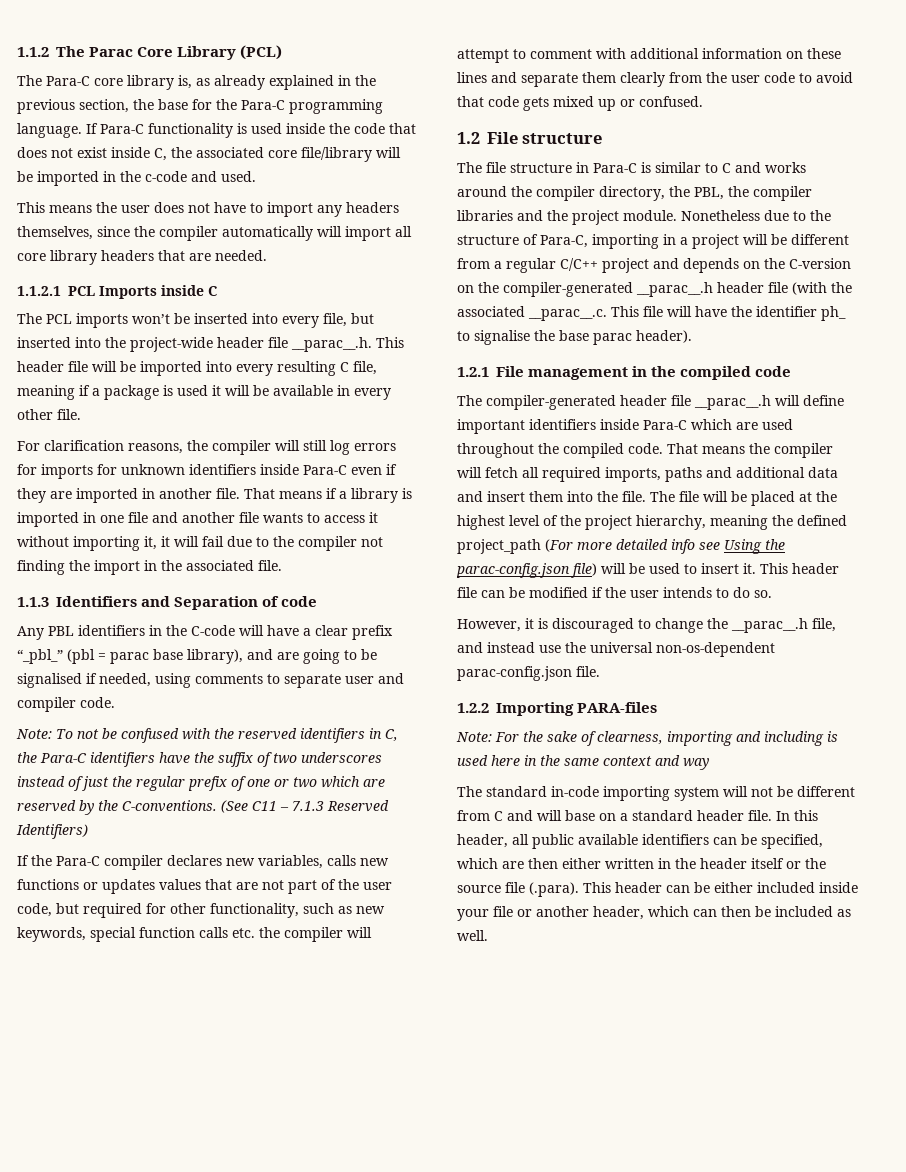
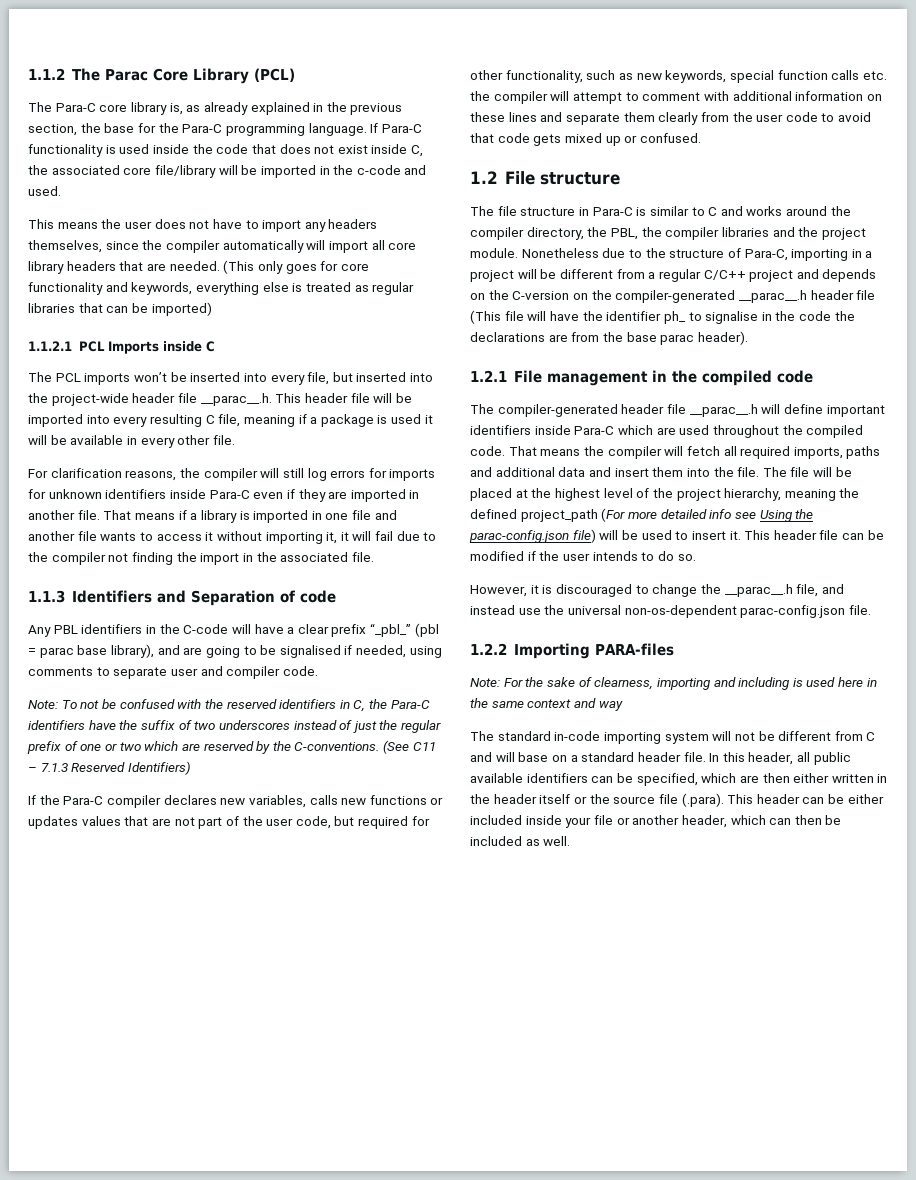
+ (This only goes for core functionality and keywords, everything else is treated as regular libraries that can be imported)
- Nonetheless due to the structure of Para-C, importing in a project will be different from a regular C/C++ project and depends on the C-version on the compiler-generated __parac__.h header file (with the associated __parac__.c. This file will have the identifier ph_ to signalise the base parac header).
+ Nonetheless due to the structure of Para-C, importing in a project will be different from a regular C/C++ project and depends on the C-version on the compiler-generated __parac__.h header file (This file will have the identifier ph_ to signalise in the code the declarations are from the base parac header).

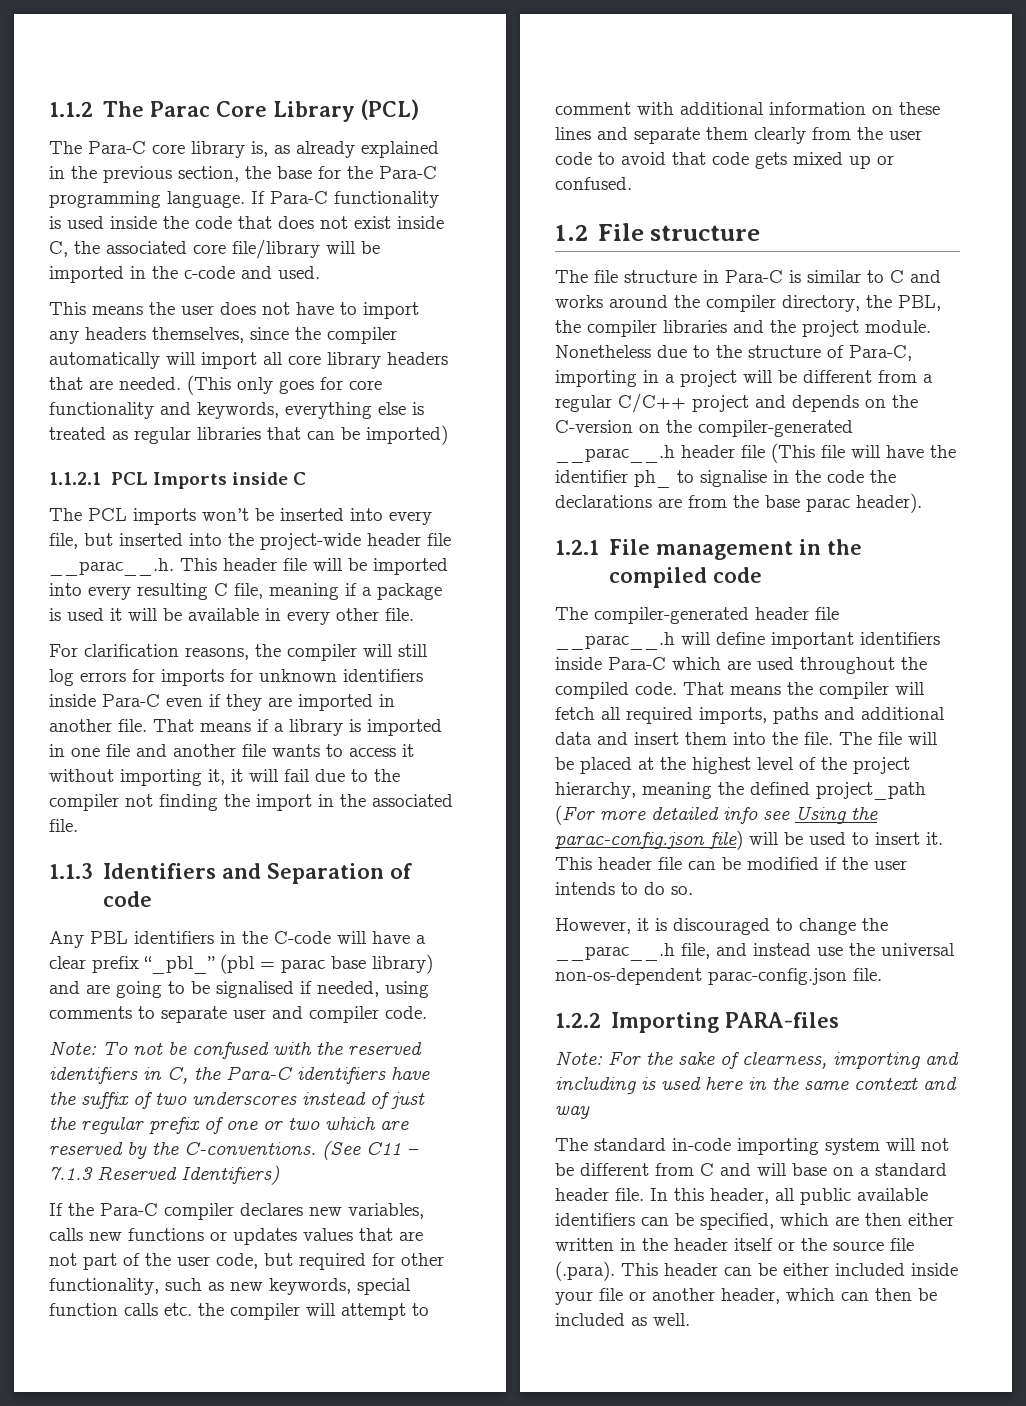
- Any PBL identifiers in the C-code will have a clear prefix “_pbl_” (pbl = parac base library), and are going to be signalised if needed, using comments to separate user and compiler code.
+ Any PBL identifiers in the C-code will have a clear prefix “_pbl_” (pbl = parac base library) and are going to be signalised if needed, using comments to separate user and compiler code.

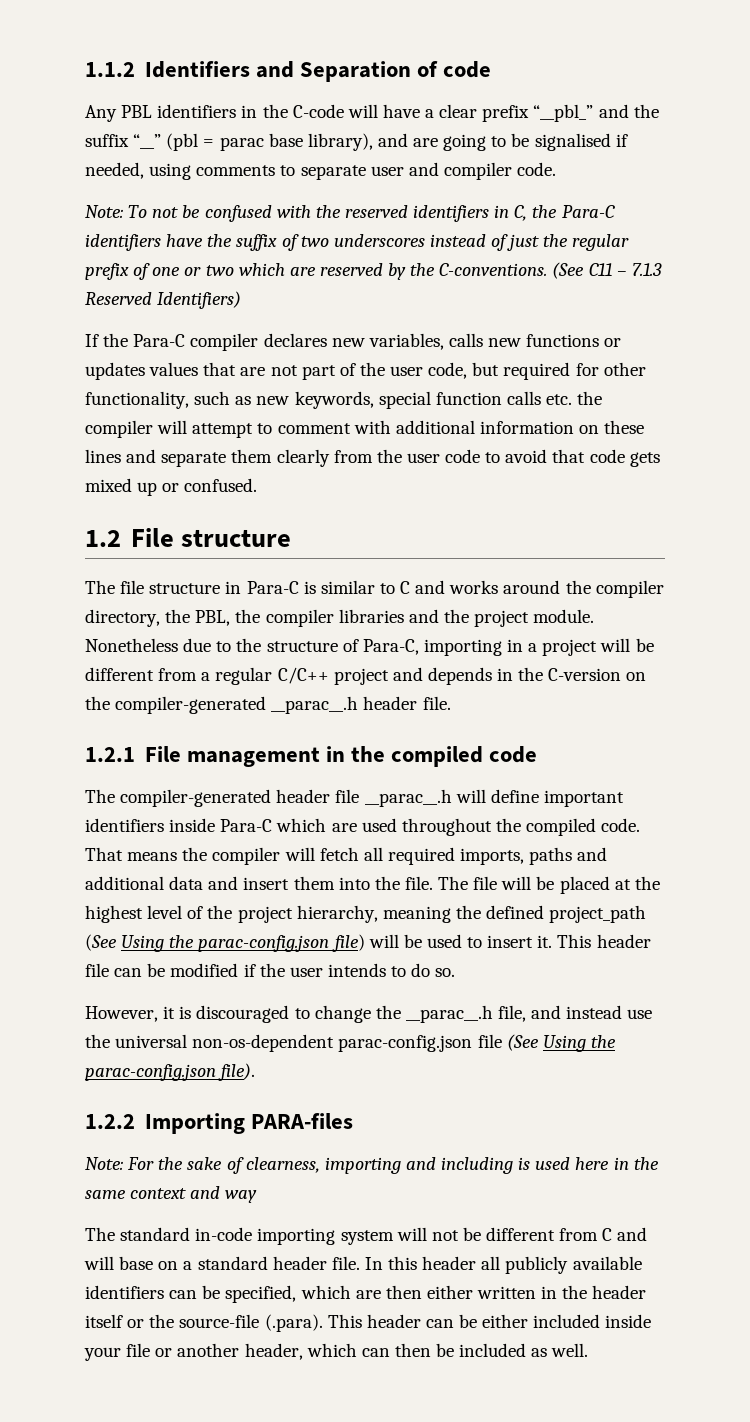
- 1.1.2 The Parac Core Library (PCL)
- The Para-C core library is, as already explained in the previous section, the base for the Para-C programming language. If Para-C functionality is used inside the code that does not exist inside C, the associated core file/library will be imported in the c-code and used.
- This means the user does not have to import any headers themselves, since the compiler automatically will import all core library headers that are needed. (This only goes for core functionality and keywords, everything else is treated as regular libraries that can be imported)
- 1.1.2.1 PCL Imports inside C
- The PCL imports won’t be inserted into every file, but inserted into the project-wide header file __parac__.h. This header file will be imported into every resulting C file, meaning if a package is used it will be available in every other file.
- For clarification reasons, the compiler will still log errors for imports for unknown identifiers inside Para-C even if they are imported in another file. That means if a library is imported in one file and another file wants to access it without importing it, it will fail due to the compiler not finding the import in the associated file.
- 1.1.3 Identifiers and Separation of code
+ 1.1.2 Identifiers and Separation of code
- Any PBL identifiers in the C-code will have a clear prefix “_pbl_” (pbl = parac base library) and are going to be signalised if needed, using comments to separate user and compiler code.
+ Any PBL identifiers in the C-code will have a clear prefix “__pbl_” and the suffix “__” (pbl = parac base library), and are going to be signalised if needed, using comments to separate user and compiler code.
- Nonetheless due to the structure of Para-C, importing in a project will be different from a regular C/C++ project and depends on the C-version on the compiler-generated __parac__.h header file (This file will have the identifier ph_ to signalise in the code the declarations are from the base parac header).
+ Nonetheless due to the structure of Para-C, importing in a project will be different from a regular C/C++ project and depends in the C-version on the compiler-generated __parac__.h header file.
- The file will be placed at the highest level of the project hierarchy, meaning the defined project_path (For more detailed info see Using the parac-config.json file) will be used to insert it.
+ The file will be placed at the highest level of the project hierarchy, meaning the defined project_path (See Using the parac-config.json file) will be used to insert it.
- However, it is discouraged to change the __parac__.h file, and instead use the universal non-os-dependent parac-config.json file.
+ However, it is discouraged to change the __parac__.h file, and instead use the universal non-os-dependent parac-config.json file (See Using the parac-config.json file).
- In this header, all public available identifiers can be specified, which are then either written in the header itself or the source file (.para). This header can be either included inside your file or another header, which can then be included as well.
+ In this header all publicly available identifiers can be specified, which are then either written in the header itself or the source-file (.para). This header can be either included inside your file or another header, which can then be included as well.

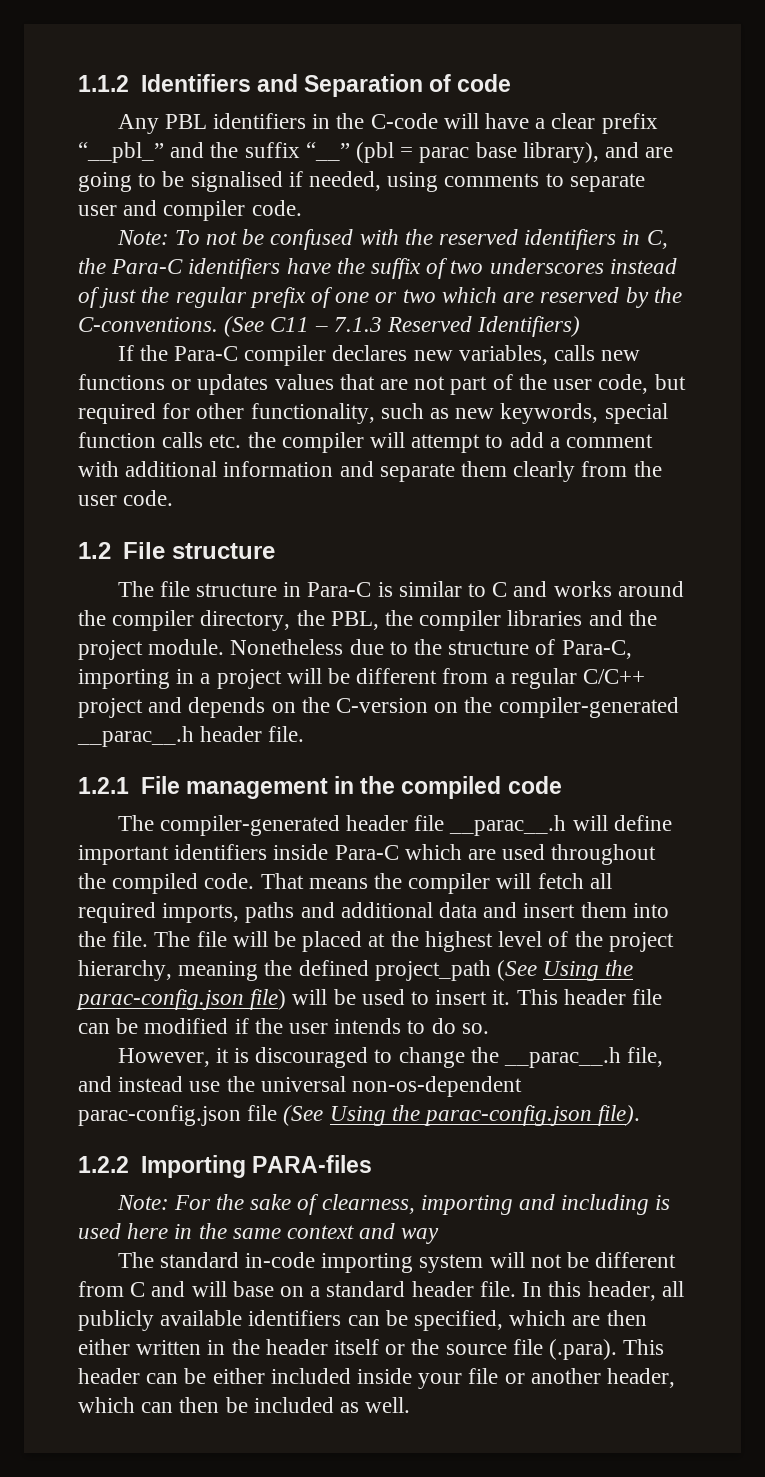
- If the Para-C compiler declares new variables, calls new functions or updates values that are not part of the user code, but required for other functionality, such as new keywords, special function calls etc. the compiler will attempt to comment with additional information on these lines and separate them clearly from the user code to avoid that code gets mixed up or confused.
+ If the Para-C compiler declares new variables, calls new functions or updates values that are not part of the user code, but required for other functionality, such as new keywords, special function calls etc. the compiler will attempt to add a comment with additional information and separate them clearly from the user code.
- Nonetheless due to the structure of Para-C, importing in a project will be different from a regular C/C++ project and depends in the C-version on the compiler-generated __parac__.h header file.
+ Nonetheless due to the structure of Para-C, importing in a project will be different from a regular C/C++ project and depends on the C-version on the compiler-generated __parac__.h header file.
- In this header all publicly available identifiers can be specified, which are then either written in the header itself or the source-file (.para). This header can be either included inside your file or another header, which can then be included as well.
+ In this header, all publicly available identifiers can be specified, which are then either written in the header itself or the source file (.para). This header can be either included inside your file or another header, which can then be included as well.

